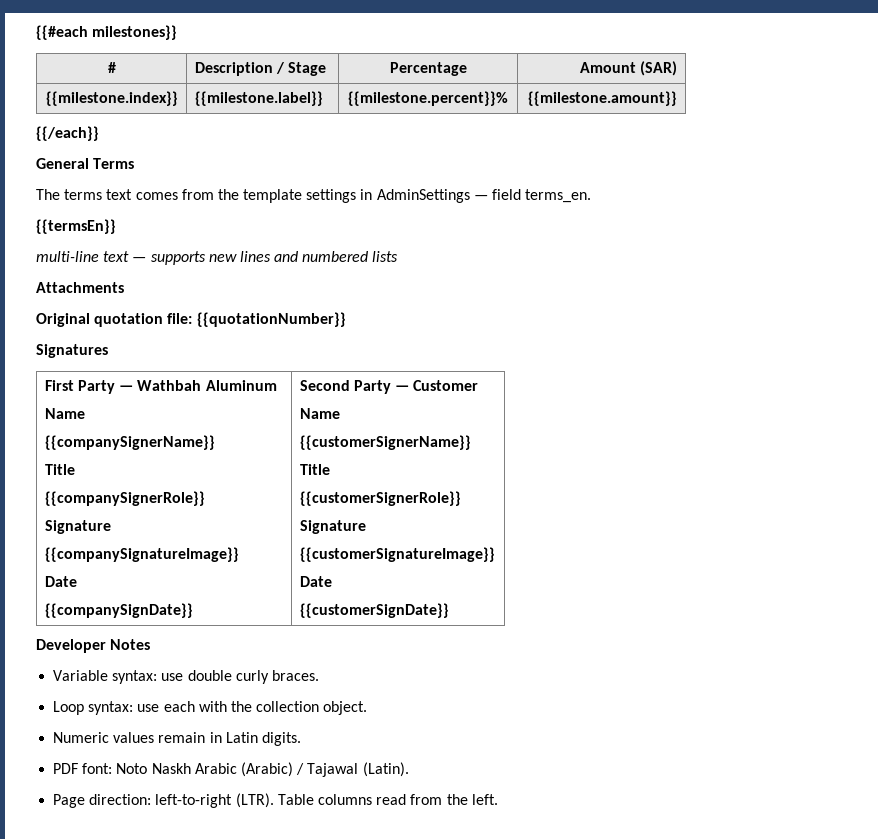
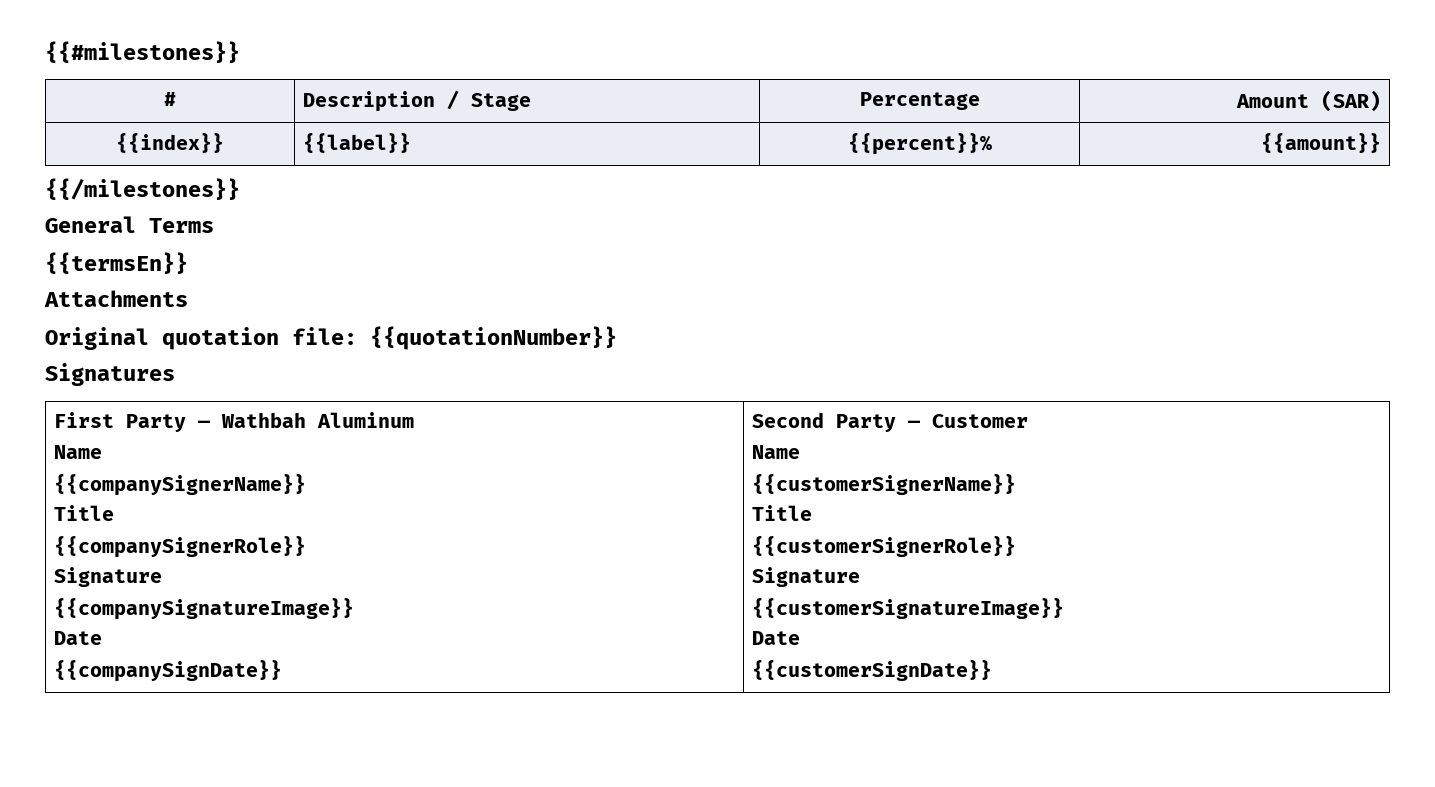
- {{#each milestones}}
+ {{#milestones}}
- {{milestone.index}} | {{milestone.label}} | {{milestone.percent}}% | {{milestone.amount}}
- {{/each}}
+ {{index}} | {{label}} | {{percent}}% | {{amount}}
+ {{/milestones}}
  General Terms
- The terms text comes from the template settings in AdminSettings — field terms_en.
  {{termsEn}}
- multi-line text — supports new lines and numbered lists
- Developer Notes
- Variable syntax: use double curly braces.
- Loop syntax: use each with the collection object.
- Numeric values remain in Latin digits.
- PDF font: Noto Naskh Arabic (Arabic) / Tajawal (Latin).
- Page direction: left-to-right (LTR). Table columns read from the left.

